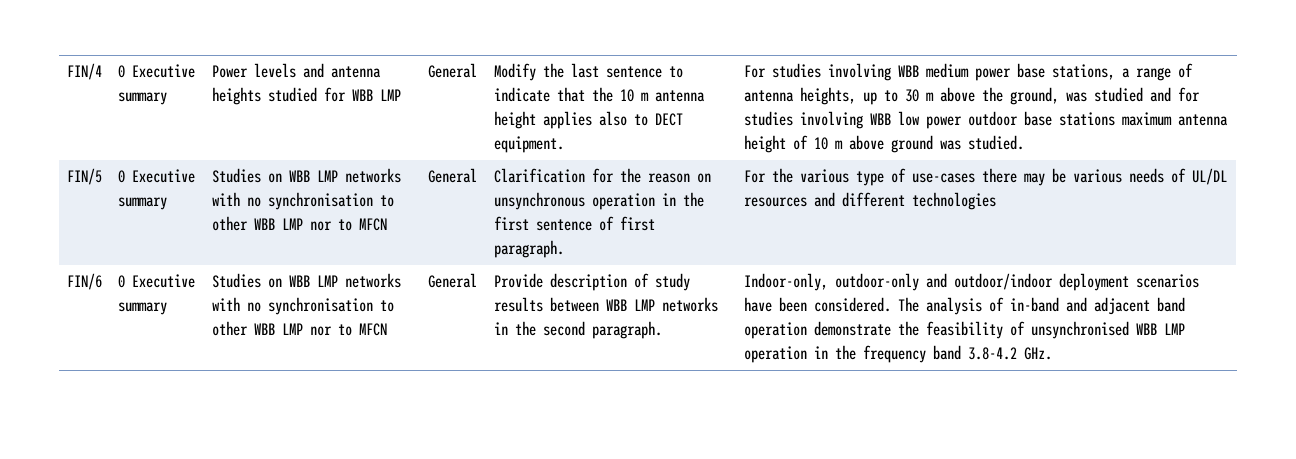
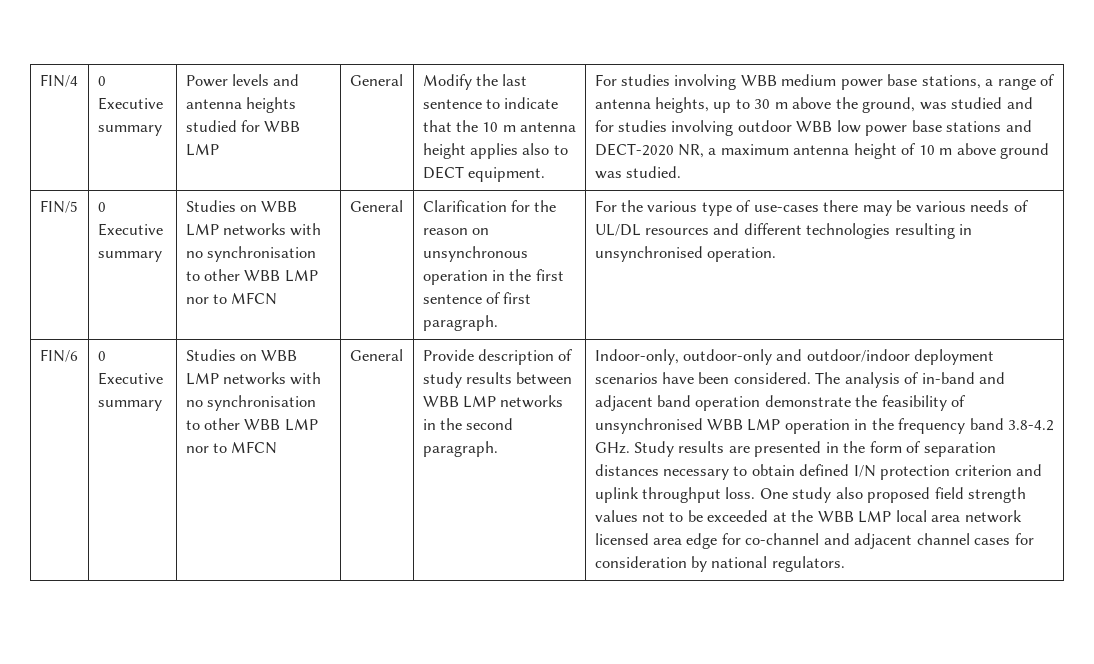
- For studies involving WBB medium power base stations, a range of antenna heights, up to 30 m above the ground, was studied and for studies involving WBB low power outdoor base stations maximum antenna height of 10 m above ground was studied.
+ For studies involving WBB medium power base stations, a range of antenna heights, up to 30 m above the ground, was studied and for studies involving outdoor WBB low power base stations and DECT-2020 NR, a maximum antenna height of 10 m above ground was studied.
- For the various type of use-cases there may be various needs of UL/DL resources and different technologies
+ For the various type of use-cases there may be various needs of UL/DL resources and different technologies resulting in unsynchronised operation.
- The analysis of in-band and adjacent band operation demonstrate the feasibility of unsynchronised WBB LMP operation in the frequency band 3.8-4.2 GHz.
+ The analysis of in-band and adjacent band operation demonstrate the feasibility of unsynchronised WBB LMP operation in the frequency band 3.8-4.2 GHz. Study results are presented in the form of separation distances necessary to obtain defined I/N protection criterion and uplink throughput loss. One study also proposed field strength values not to be exceeded at the WBB LMP local area network licensed area edge for co-channel and adjacent channel cases for consideration by national regulators.

